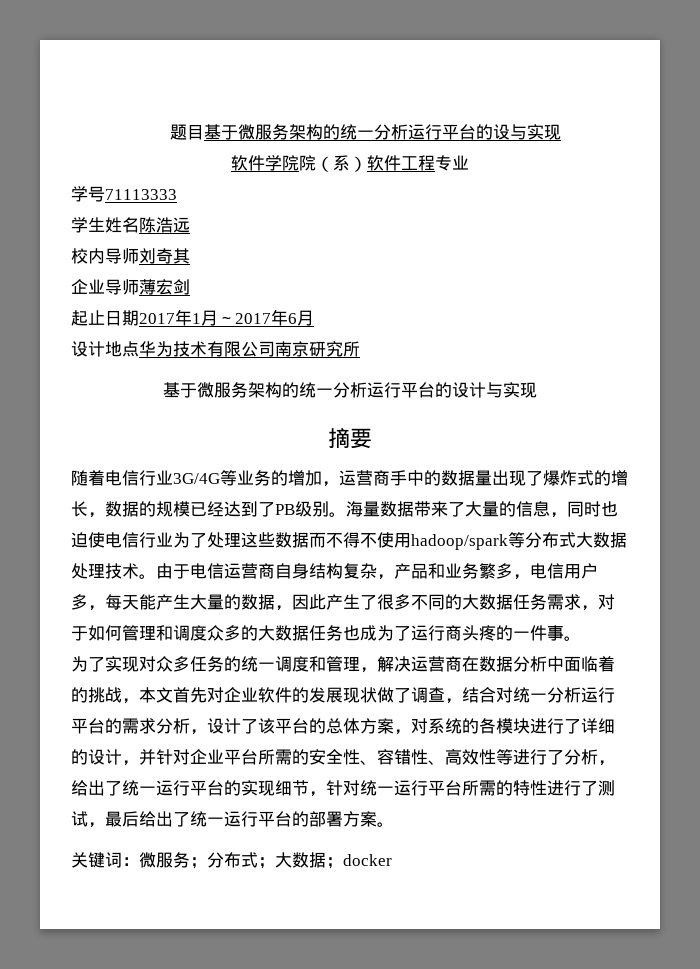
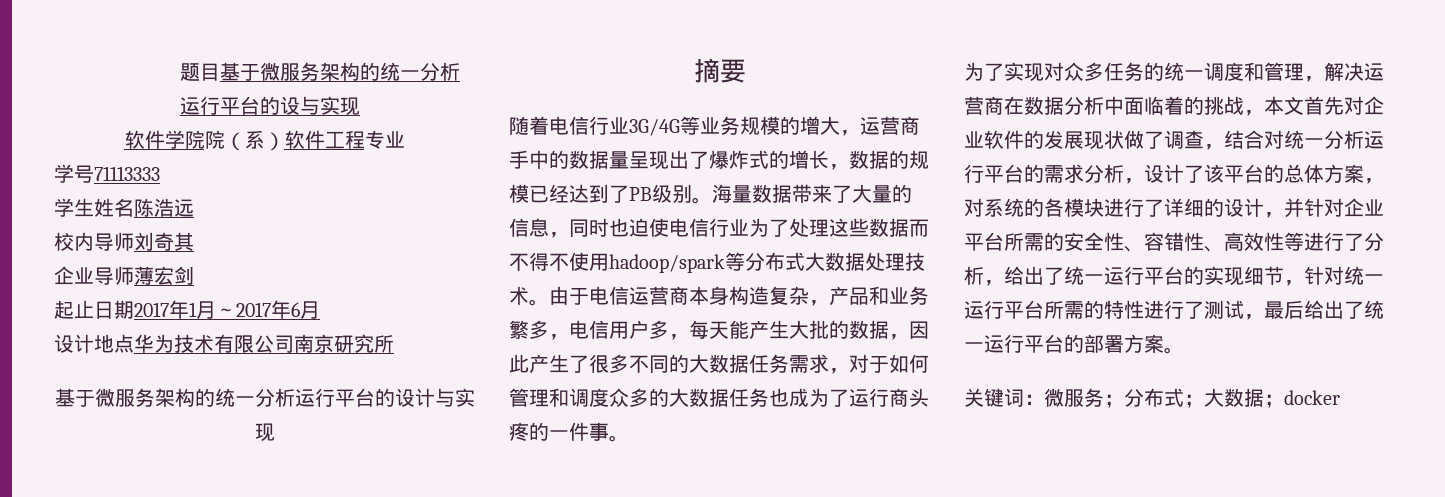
- 随着电信行业3G/4G等业务的增加，运营商手中的数据量出现了爆炸式的增长，数据的规模已经达到了PB级别。
+ 随着电信行业3G/4G等业务规模的增大，运营商手中的数据量呈现出了爆炸式的增长，数据的规模已经达到了PB级别。
- 由于电信运营商自身结构复杂，产品和业务繁多，电信用户多，每天能产生大量的数据，因此产生了很多不同的大数据任务需求，对于如何管理和调度众多的大数据任务也成为了运行商头疼的一件事。
+ 由于电信运营商本身构造复杂，产品和业务繁多，电信用户多，每天能产生大批的数据，因此产生了很多不同的大数据任务需求，对于如何管理和调度众多的大数据任务也成为了运行商头疼的一件事。

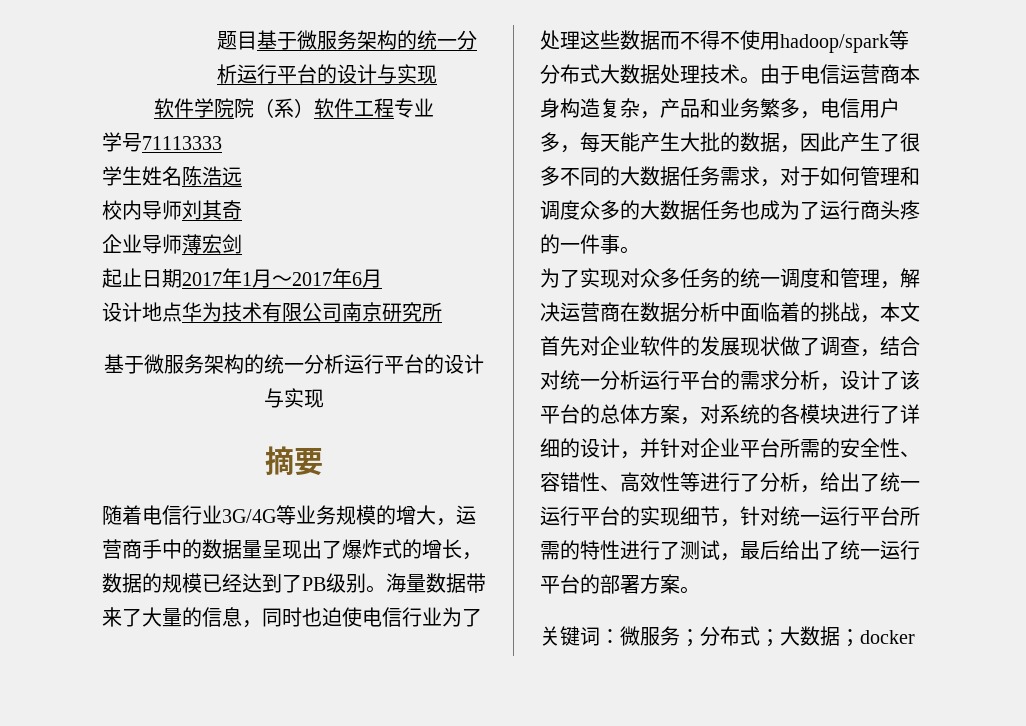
- 题目基于微服务架构的统一分析运行平台的设与实现
+ 题目基于微服务架构的统一分析运行平台的设计与实现
- 校内导师刘奇其
+ 校内导师刘其奇

